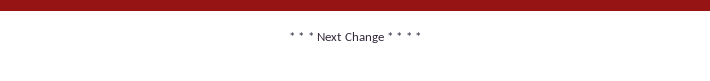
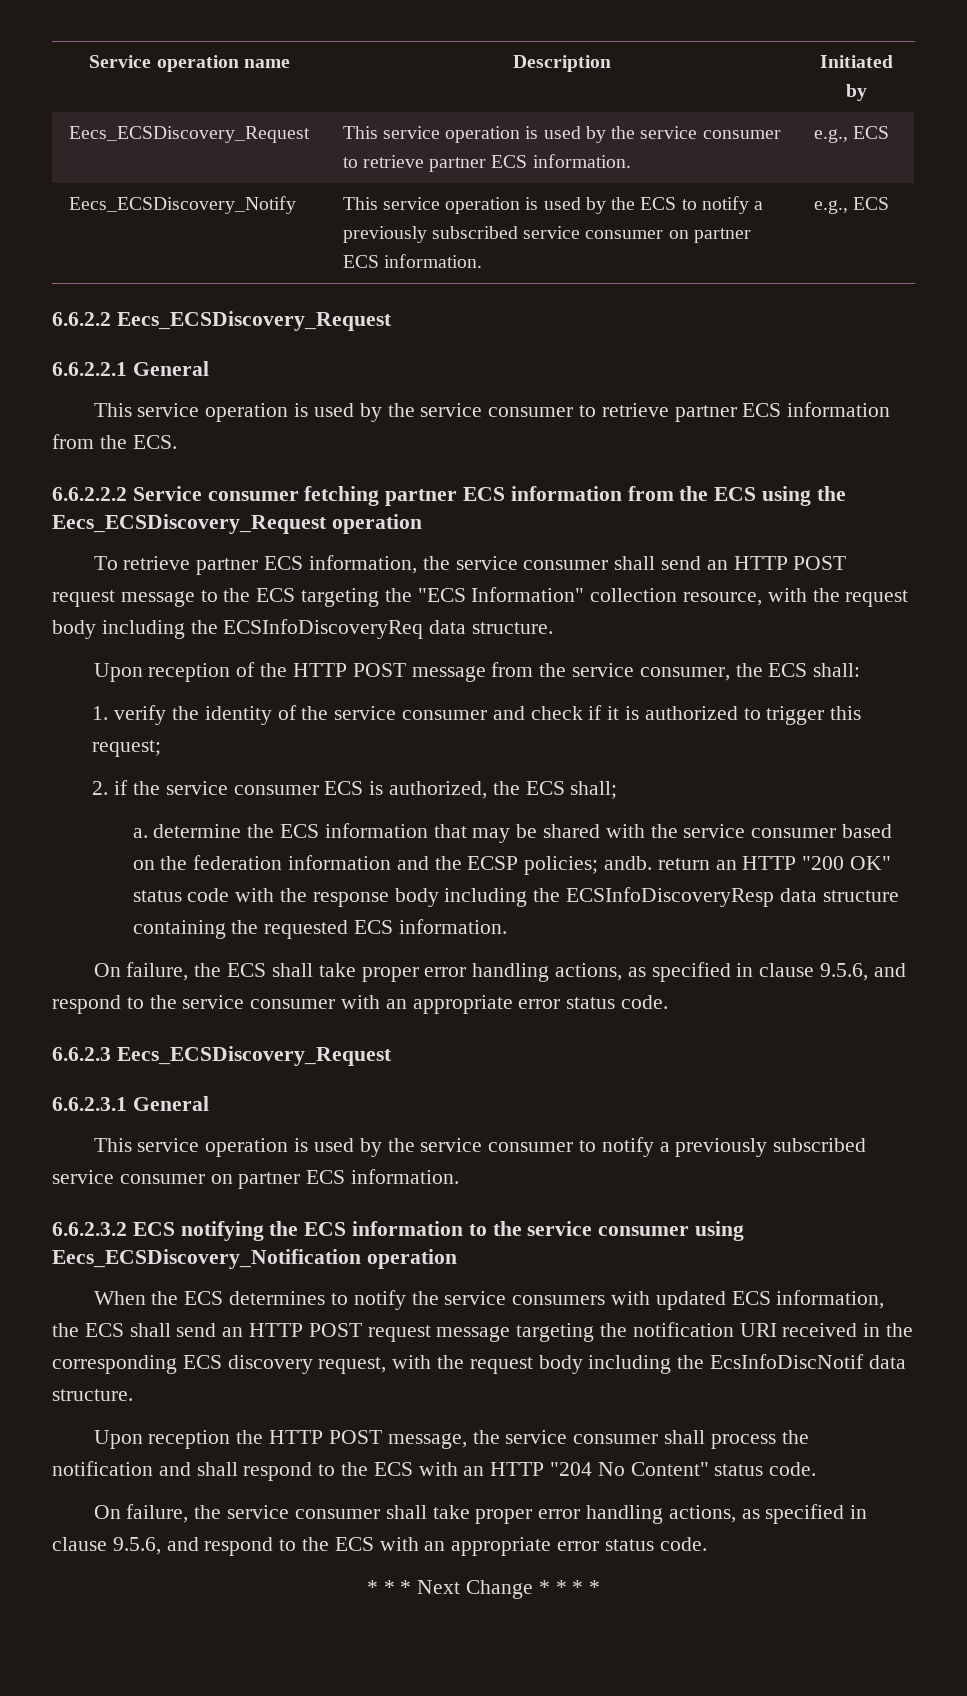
+ Service operation name | Description | Initiated by
+ Eecs_ECSDiscovery_Request | This service operation is used by the service consumer to retrieve partner ECS information. | e.g., ECS
+ Eecs_ECSDiscovery_Notify | This service operation is used by the ECS to notify a previously subscribed service consumer on partner ECS information. | e.g., ECS
+ 6.6.2.2 Eecs_ECSDiscovery_Request
+ 6.6.2.2.1 General
+ This service operation is used by the service consumer to retrieve partner ECS information from the ECS.
+ 6.6.2.2.2 Service consumer fetching partner ECS information from the ECS using the Eecs_ECSDiscovery_Request operation
+ To retrieve partner ECS information, the service consumer shall send an HTTP POST request message to the ECS targeting the "ECS Information" collection resource, with the request body including the ECSInfoDiscoveryReq data structure.
+ Upon reception of the HTTP POST message from the service consumer, the ECS shall:
+ 1. verify the identity of the service consumer and check if it is authorized to trigger this request;
+ 2. if the service consumer ECS is authorized, the ECS shall;
+ a. determine the ECS information that may be shared with the service consumer based on the federation information and the ECSP policies; andb. return an HTTP "200 OK" status code with the response body including the ECSInfoDiscoveryResp data structure containing the requested ECS information.
+ On failure, the ECS shall take proper error handling actions, as specified in clause 9.5.6, and respond to the service consumer with an appropriate error status code.
+ 6.6.2.3 Eecs_ECSDiscovery_Request
+ 6.6.2.3.1 General
+ This service operation is used by the service consumer to notify a previously subscribed service consumer on partner ECS information.
+ 6.6.2.3.2 ECS notifying the ECS information to the service consumer using Eecs_ECSDiscovery_Notification operation
+ When the ECS determines to notify the service consumers with updated ECS information, the ECS shall send an HTTP POST request message targeting the notification URI received in the corresponding ECS discovery request, with the request body including the EcsInfoDiscNotif data structure.
+ Upon reception the HTTP POST message, the service consumer shall process the notification and shall respond to the ECS with an HTTP "204 No Content" status code.
+ On failure, the service consumer shall take proper error handling actions, as specified in clause 9.5.6, and respond to the ECS with an appropriate error status code.

